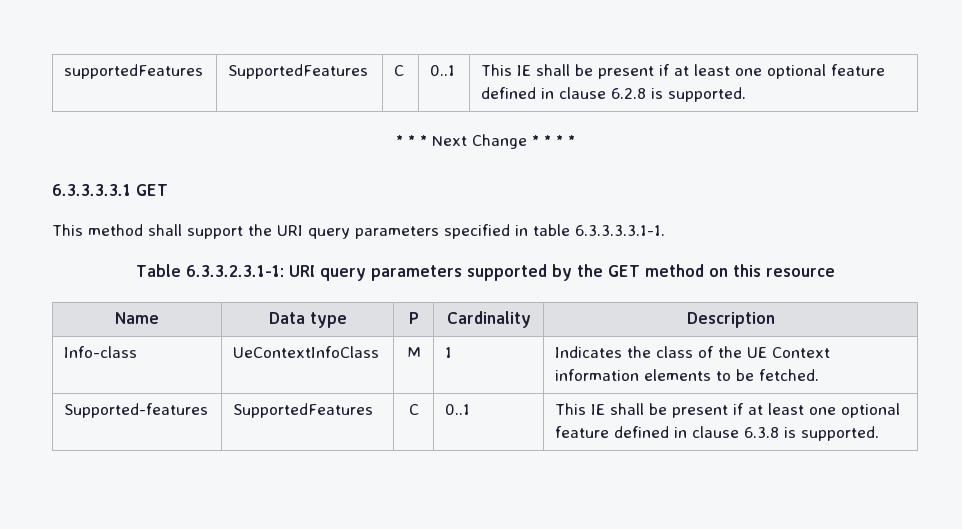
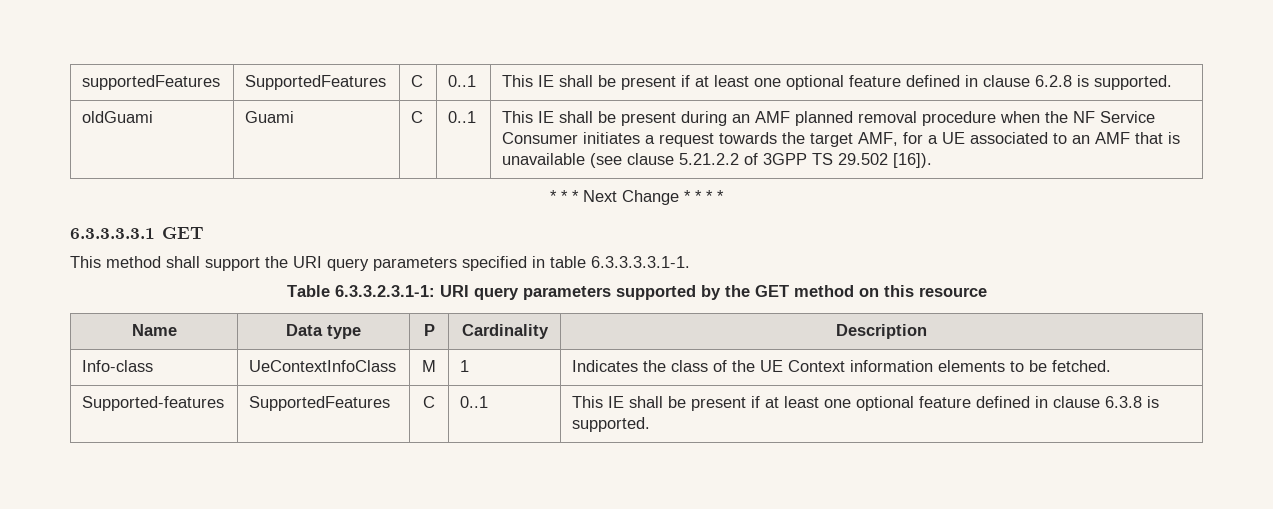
+ oldGuami | Guami | C | 0..1 | This IE shall be present during an AMF planned removal procedure when the NF Service Consumer initiates a request towards the target AMF, for a UE associated to an AMF that is unavailable (see clause 5.21.2.2 of 3GPP TS 29.502 [16]).

